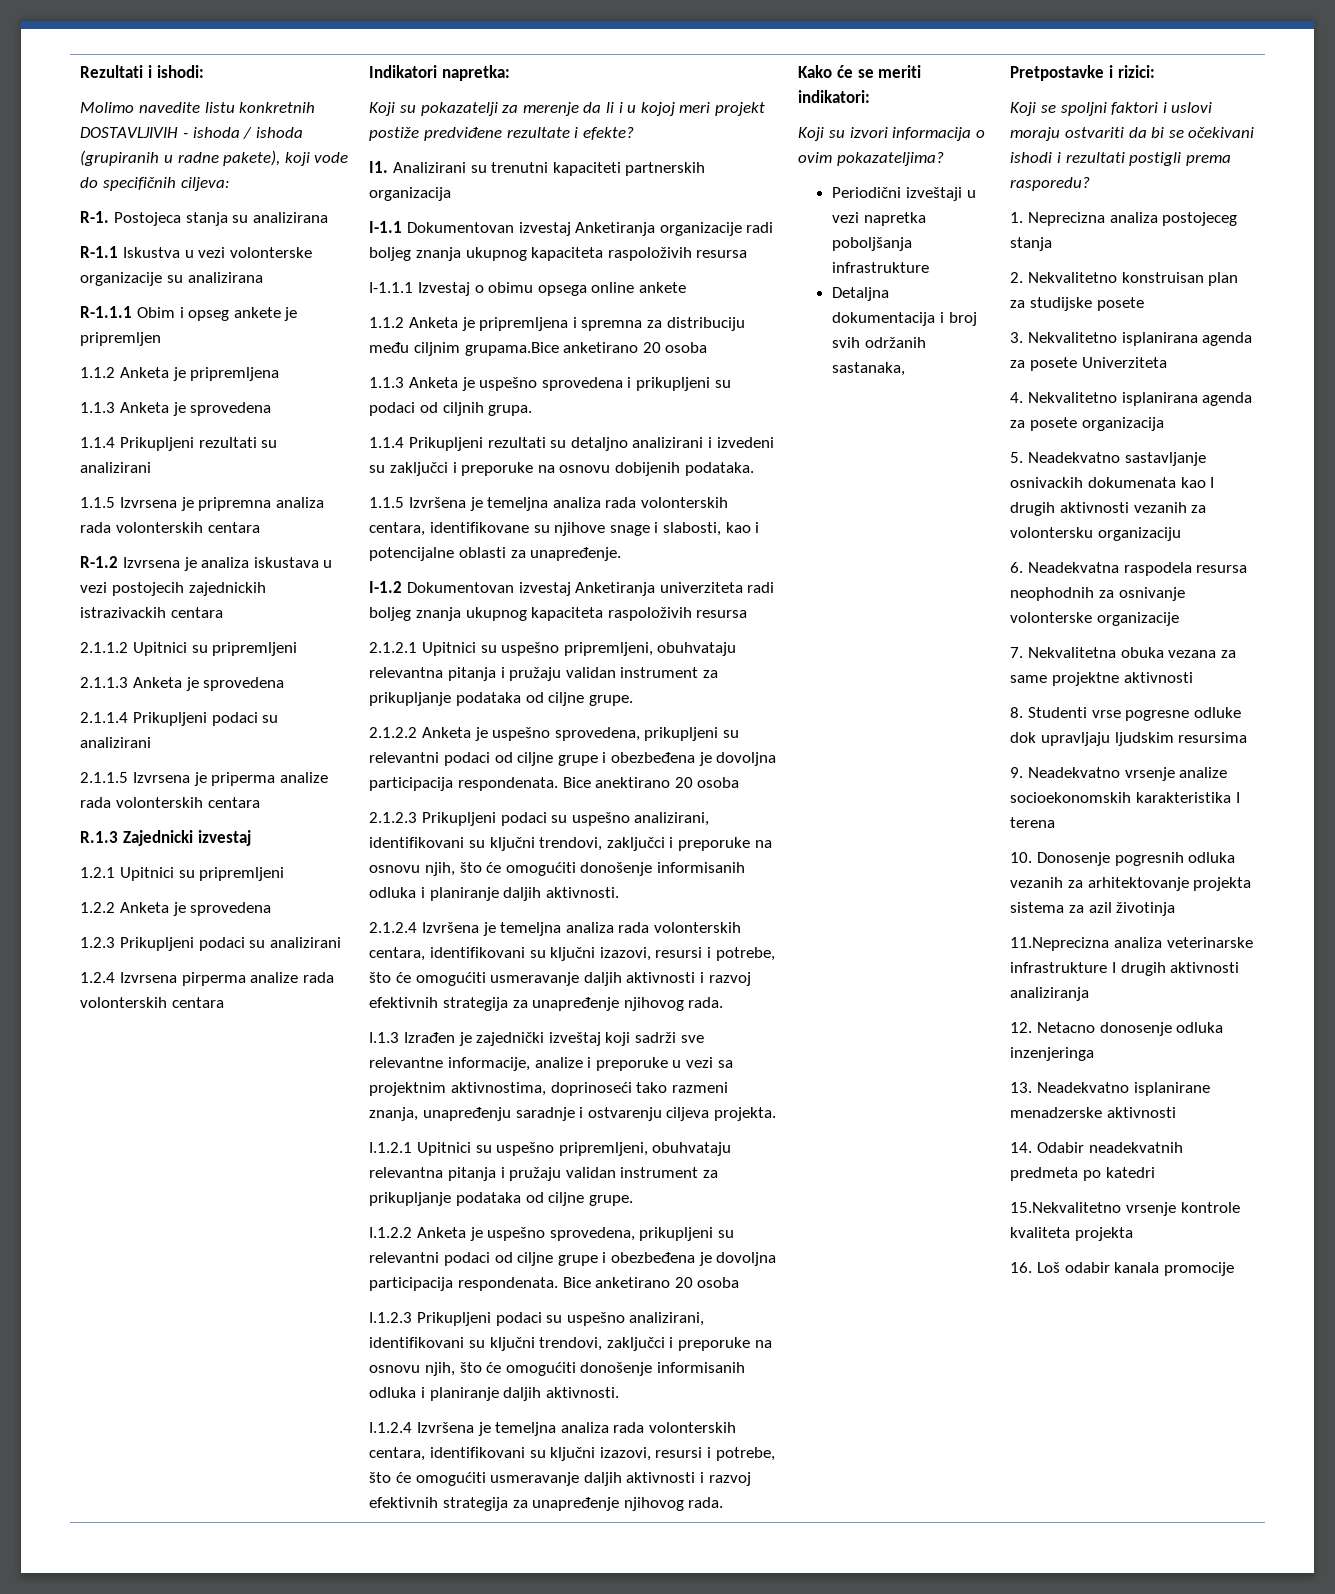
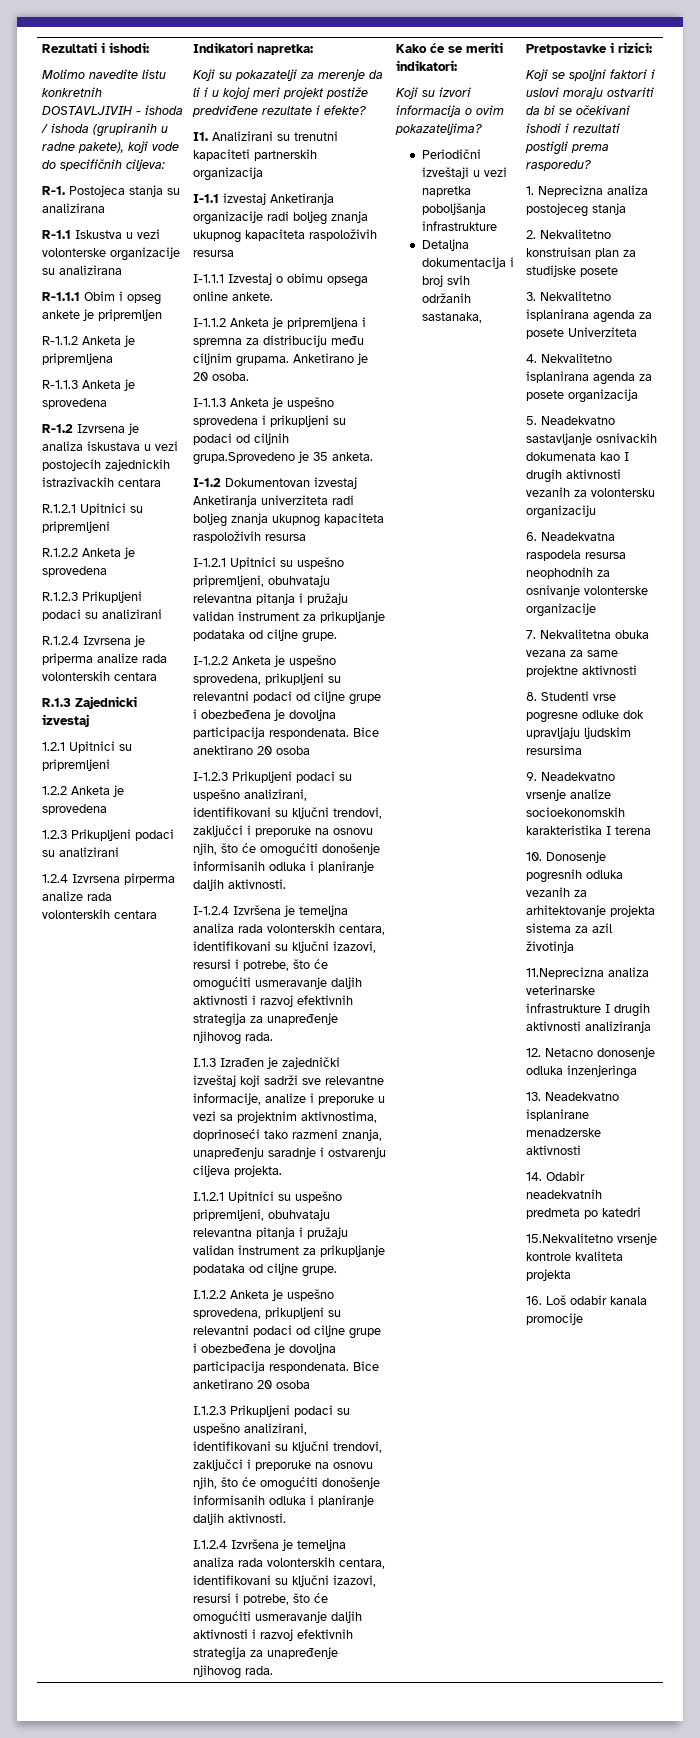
  R-1.1.1 Obim i opseg ankete je pripremljen
- 1.1.2 Anketa je pripremljena
+ R-1.1.2 Anketa je pripremljena
- 1.1.3 Anketa je sprovedena
- 1.1.4 Prikupljeni rezultati su analizirani
- 1.1.5 Izvrsena je pripremna analiza rada volonterskih centara
+ R-1.1.3 Anketa je sprovedena
- 2.1.1.2 Upitnici su pripremljeni
- 2.1.1.3 Anketa je sprovedena
- 2.1.1.4 Prikupljeni podaci su analizirani
- 2.1.1.5 Izvrsena je priperma analize rada volonterskih centara
+ R.1.2.1 Upitnici su pripremljeni
+ R.1.2.2 Anketa je sprovedena
+ R.1.2.3 Prikupljeni podaci su analizirani
+ R.1.2.4 Izvrsena je priperma analize rada volonterskih centara
- I-1.1 Dokumentovan izvestaj Anketiranja organizacije radi boljeg znanja ukupnog kapaciteta raspoloživih resursa
+ I-1.1 izvestaj Anketiranja organizacije radi boljeg znanja ukupnog kapaciteta raspoloživih resursa
- I-1.1.1 Izvestaj o obimu opsega online ankete
- 1.1.2 Anketa je pripremljena i spremna za distribuciju među ciljnim grupama.Bice anketirano 20 osoba
- 1.1.3 Anketa je uspešno sprovedena i prikupljeni su podaci od ciljnih grupa.
- 1.1.4 Prikupljeni rezultati su detaljno analizirani i izvedeni su zaključci i preporuke na osnovu dobijenih podataka.
- 1.1.5 Izvršena je temeljna analiza rada volonterskih centara, identifikovane su njihove snage i slabosti, kao i potencijalne oblasti za unapređenje.
+ I-1.1.1 Izvestaj o obimu opsega online ankete.
+ I-1.1.2 Anketa je pripremljena i spremna za distribuciju među ciljnim grupama. Anketirano je 20 osoba.
+ I-1.1.3 Anketa je uspešno sprovedena i prikupljeni su podaci od ciljnih grupa.Sprovedeno je 35 anketa.
- 2.1.2.1 Upitnici su uspešno pripremljeni, obuhvataju relevantna pitanja i pružaju validan instrument za prikupljanje podataka od ciljne grupe.
+ I-1.2.1 Upitnici su uspešno pripremljeni, obuhvataju relevantna pitanja i pružaju validan instrument za prikupljanje podataka od ciljne grupe.
- 2.1.2.2 Anketa je uspešno sprovedena, prikupljeni su relevantni podaci od ciljne grupe i obezbeđena je dovoljna participacija respondenata.
+ I-1.2.2 Anketa je uspešno sprovedena, prikupljeni su relevantni podaci od ciljne grupe i obezbeđena je dovoljna participacija respondenata.
- 2.1.2.3 Prikupljeni podaci su uspešno analizirani, identifikovani su ključni trendovi, zaključci i preporuke na osnovu njih, što će omogućiti donošenje informisanih odluka i planiranje daljih aktivnosti.
+ I-1.2.3 Prikupljeni podaci su uspešno analizirani, identifikovani su ključni trendovi, zaključci i preporuke na osnovu njih, što će omogućiti donošenje informisanih odluka i planiranje daljih aktivnosti.
- 2.1.2.4 Izvršena je temeljna analiza rada volonterskih centara, identifikovani su ključni izazovi, resursi i potrebe, što će omogućiti usmeravanje daljih aktivnosti i razvoj efektivnih strategija za unapređenje njihovog rada.
+ I-1.2.4 Izvršena je temeljna analiza rada volonterskih centara, identifikovani su ključni izazovi, resursi i potrebe, što će omogućiti usmeravanje daljih aktivnosti i razvoj efektivnih strategija za unapređenje njihovog rada.

